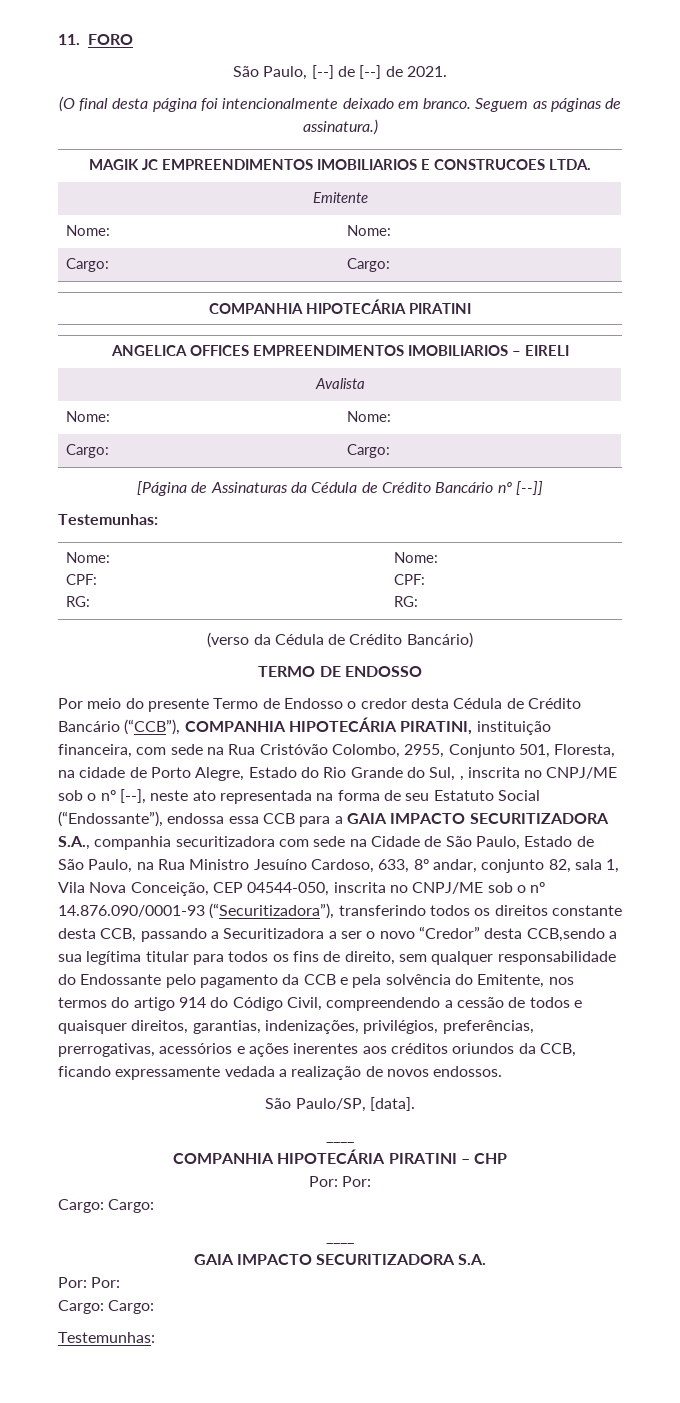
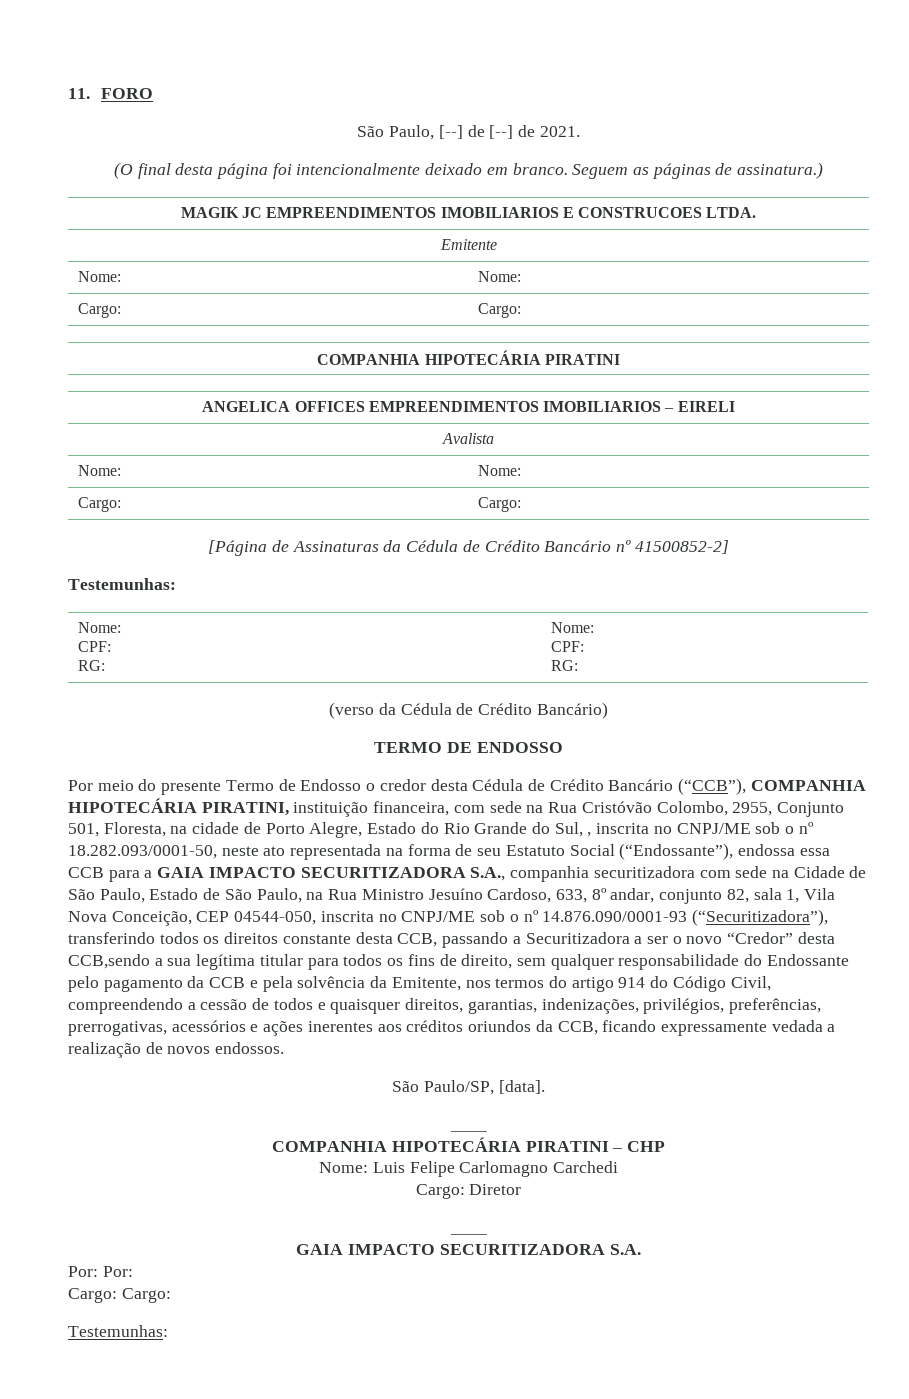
- [Página de Assinaturas da Cédula de Crédito Bancário nº [--]]
+ [Página de Assinaturas da Cédula de Crédito Bancário nº 41500852-2]
- Por meio do presente Termo de Endosso o credor desta Cédula de Crédito Bancário (“CCB”), COMPANHIA HIPOTECÁRIA PIRATINI, instituição financeira, com sede na Rua Cristóvão Colombo, 2955, Conjunto 501, Floresta, na cidade de Porto Alegre, Estado do Rio Grande do Sul, , inscrita no CNPJ/ME sob o nº [--], neste ato representada na forma de seu Estatuto Social (“Endossante”), endossa essa CCB para a GAIA IMPACTO SECURITIZADORA S.A., companhia securitizadora com sede na Cidade de São Paulo, Estado de São Paulo, na Rua Ministro Jesuíno Cardoso, 633, 8º andar, conjunto 82, sala 1, Vila Nova Conceição, CEP 04544-050, inscrita no CNPJ/ME sob o nº 14.876.090/0001-93 (“Securitizadora”), transferindo todos os direitos constante desta CCB, passando a Securitizadora a ser o novo “Credor” desta CCB,sendo a sua legítima titular para todos os fins de direito, sem qualquer responsabilidade do Endossante pelo pagamento da CCB e pela solvência do Emitente, nos termos do artigo 914 do Código Civil, compreendendo a cessão de todos e quaisquer direitos, garantias, indenizações, privilégios, preferências, prerrogativas, acessórios e ações inerentes aos créditos oriundos da CCB, ficando expressamente vedada a realização de novos endossos.
+ Por meio do presente Termo de Endosso o credor desta Cédula de Crédito Bancário (“CCB”), COMPANHIA HIPOTECÁRIA PIRATINI, instituição financeira, com sede na Rua Cristóvão Colombo, 2955, Conjunto 501, Floresta, na cidade de Porto Alegre, Estado do Rio Grande do Sul, , inscrita no CNPJ/ME sob o nº 18.282.093/0001-50, neste ato representada na forma de seu Estatuto Social (“Endossante”), endossa essa CCB para a GAIA IMPACTO SECURITIZADORA S.A., companhia securitizadora com sede na Cidade de São Paulo, Estado de São Paulo, na Rua Ministro Jesuíno Cardoso, 633, 8º andar, conjunto 82, sala 1, Vila Nova Conceição, CEP 04544-050, inscrita no CNPJ/ME sob o nº 14.876.090/0001-93 (“Securitizadora”), transferindo todos os direitos constante desta CCB, passando a Securitizadora a ser o novo “Credor” desta CCB,sendo a sua legítima titular para todos os fins de direito, sem qualquer responsabilidade do Endossante pelo pagamento da CCB e pela solvência da Emitente, nos termos do artigo 914 do Código Civil, compreendendo a cessão de todos e quaisquer direitos, garantias, indenizações, privilégios, preferências, prerrogativas, acessórios e ações inerentes aos créditos oriundos da CCB, ficando expressamente vedada a realização de novos endossos.
  COMPANHIA HIPOTECÁRIA PIRATINI – CHP
- Por: Por:
- Cargo: Cargo:
+ Nome: Luis Felipe Carlomagno Carchedi
+ Cargo: Diretor

